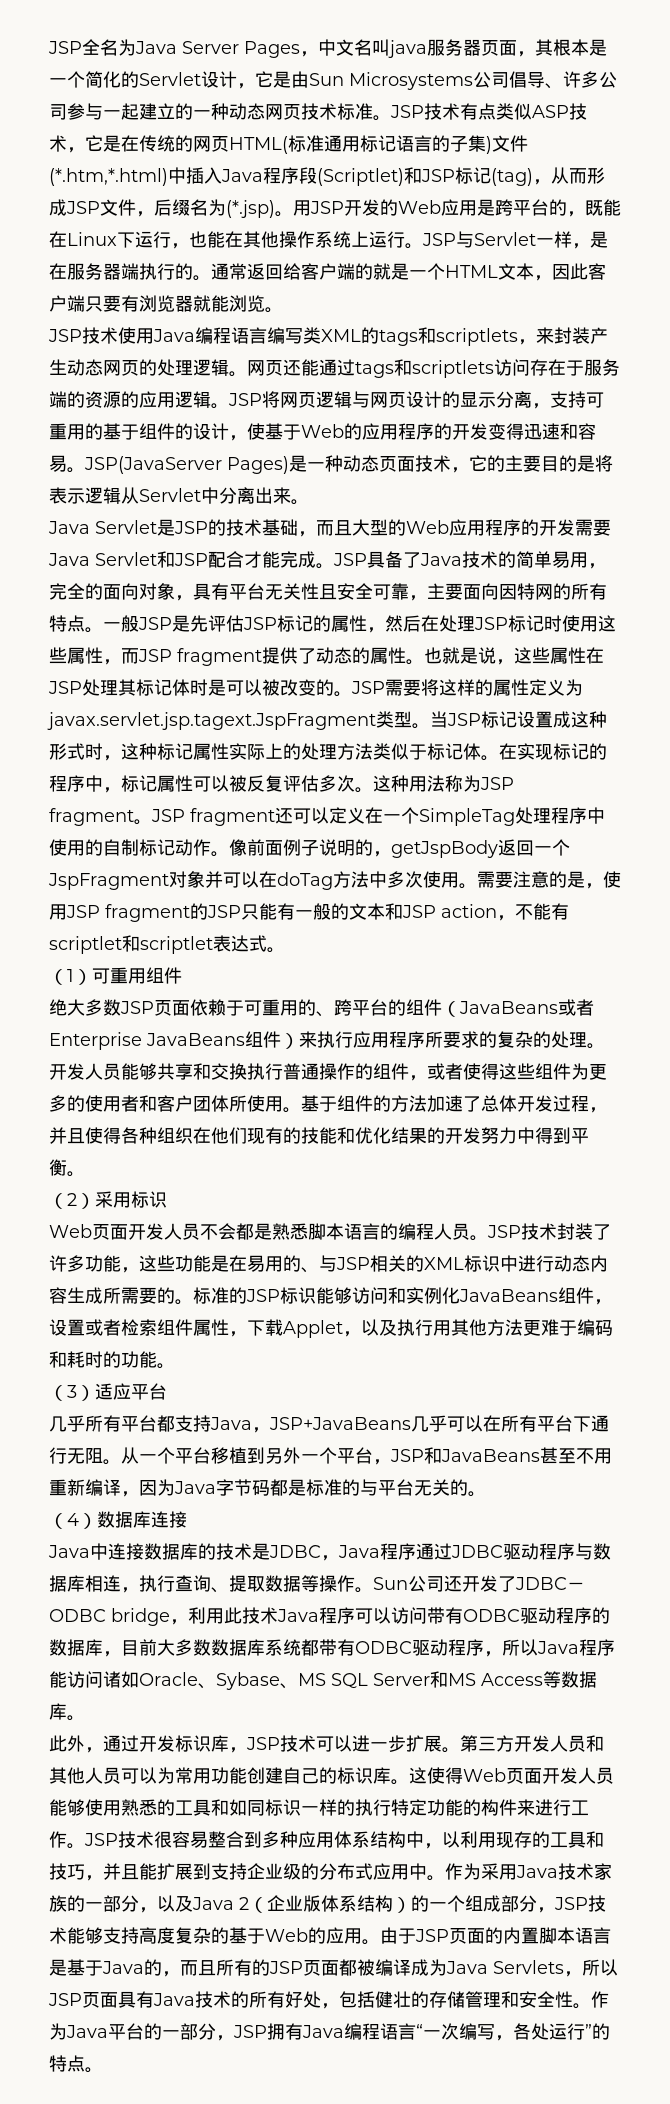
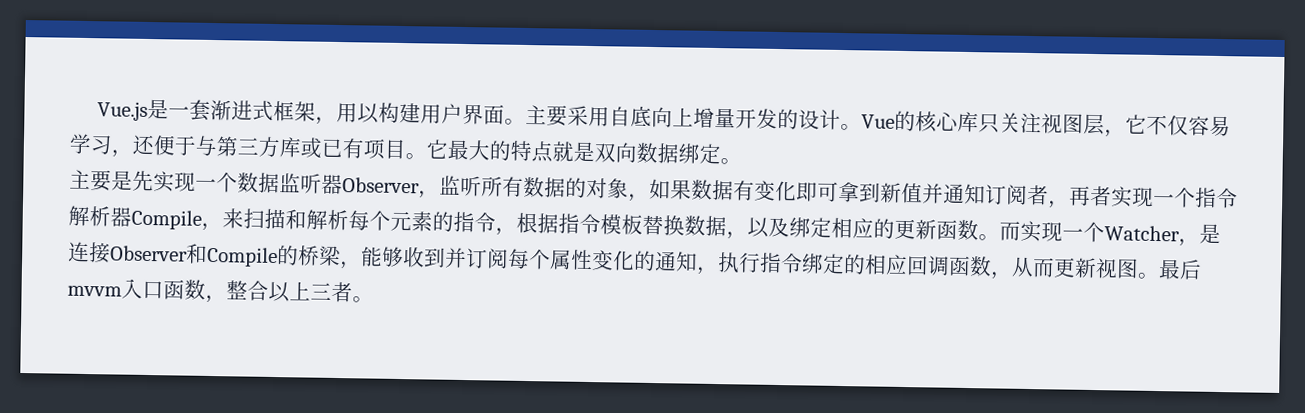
- JSP全名为Java Server Pages，中文名叫java服务器页面，其根本是一个简化的Servlet设计，它是由Sun Microsystems公司倡导、许多公司参与一起建立的一种动态网页技术标准。JSP技术有点类似ASP技术，它是在传统的网页HTML(标准通用标记语言的子集)文件(*.htm,*.html)中插入Java程序段(Scriptlet)和JSP标记(tag)，从而形成JSP文件，后缀名为(*.jsp)。用JSP开发的Web应用是跨平台的，既能在Linux下运行，也能在其他操作系统上运行。JSP与Servlet一样，是在服务器端执行的。通常返回给客户端的就是一个HTML文本，因此客户端只要有浏览器就能浏览。
- JSP技术使用Java编程语言编写类XML的tags和scriptlets，来封装产生动态网页的处理逻辑。网页还能通过tags和scriptlets访问存在于服务端的资源的应用逻辑。JSP将网页逻辑与网页设计的显示分离，支持可重用的基于组件的设计，使基于Web的应用程序的开发变得迅速和容易。JSP(JavaServer Pages)是一种动态页面技术，它的主要目的是将表示逻辑从Servlet中分离出来。
- Java Servlet是JSP的技术基础，而且大型的Web应用程序的开发需要Java Servlet和JSP配合才能完成。JSP具备了Java技术的简单易用，完全的面向对象，具有平台无关性且安全可靠，主要面向因特网的所有特点。一般JSP是先评估JSP标记的属性，然后在处理JSP标记时使用这些属性，而JSP fragment提供了动态的属性。也就是说，这些属性在JSP处理其标记体时是可以被改变的。JSP需要将这样的属性定义为javax.servlet.jsp.tagext.JspFragment类型。当JSP标记设置成这种形式时，这种标记属性实际上的处理方法类似于标记体。在实现标记的程序中，标记属性可以被反复评估多次。这种用法称为JSP fragment。JSP fragment还可以定义在一个SimpleTag处理程序中使用的自制标记动作。像前面例子说明的，getJspBody返回一个JspFragment对象并可以在doTag方法中多次使用。需要注意的是，使用JSP fragment的JSP只能有一般的文本和JSP action，不能有scriptlet和scriptlet表达式。
- （1）可重用组件
- 绝大多数JSP页面依赖于可重用的、跨平台的组件（JavaBeans或者Enterprise JavaBeans组件）来执行应用程序所要求的复杂的处理。开发人员能够共享和交换执行普通操作的组件，或者使得这些组件为更多的使用者和客户团体所使用。基于组件的方法加速了总体开发过程，并且使得各种组织在他们现有的技能和优化结果的开发努力中得到平衡。
- （2）采用标识
- Web页面开发人员不会都是熟悉脚本语言的编程人员。JSP技术封装了许多功能，这些功能是在易用的、与JSP相关的XML标识中进行动态内容生成所需要的。标准的JSP标识能够访问和实例化JavaBeans组件，设置或者检索组件属性，下载Applet，以及执行用其他方法更难于编码和耗时的功能。
- （3）适应平台
- 几乎所有平台都支持Java，JSP+JavaBeans几乎可以在所有平台下通行无阻。从一个平台移植到另外一个平台，JSP和JavaBeans甚至不用重新编译，因为Java字节码都是标准的与平台无关的。
- （4）数据库连接
- Java中连接数据库的技术是JDBC，Java程序通过JDBC驱动程序与数据库相连，执行查询、提取数据等操作。Sun公司还开发了JDBC－ODBC bridge，利用此技术Java程序可以访问带有ODBC驱动程序的数据库，目前大多数数据库系统都带有ODBC驱动程序，所以Java程序能访问诸如Oracle、Sybase、MS SQL Server和MS Access等数据库。
- 此外，通过开发标识库，JSP技术可以进一步扩展。第三方开发人员和其他人员可以为常用功能创建自己的标识库。这使得Web页面开发人员能够使用熟悉的工具和如同标识一样的执行特定功能的构件来进行工作。JSP技术很容易整合到多种应用体系结构中，以利用现存的工具和技巧，并且能扩展到支持企业级的分布式应用中。作为采用Java技术家族的一部分，以及Java 2（企业版体系结构）的一个组成部分，JSP技术能够支持高度复杂的基于Web的应用。由于JSP页面的内置脚本语言是基于Java的，而且所有的JSP页面都被编译成为Java Servlets，所以JSP页面具有Java技术的所有好处，包括健壮的存储管理和安全性。作为Java平台的一部分，JSP拥有Java编程语言“一次编写，各处运行”的特点。
+ Vue.js是一套渐进式框架，用以构建用户界面。主要采用自底向上增量开发的设计。Vue的核心库只关注视图层，它不仅容易学习，还便于与第三方库或已有项目。它最大的特点就是双向数据绑定。
+ 主要是先实现一个数据监听器Observer，监听所有数据的对象，如果数据有变化即可拿到新值并通知订阅者，再者实现一个指令解析器Compile，来扫描和解析每个元素的指令，根据指令模板替换数据，以及绑定相应的更新函数。而实现一个Watcher，是连接Observer和Compile的桥梁，能够收到并订阅每个属性变化的通知，执行指令绑定的相应回调函数，从而更新视图。最后mvvm入口函数，整合以上三者。

